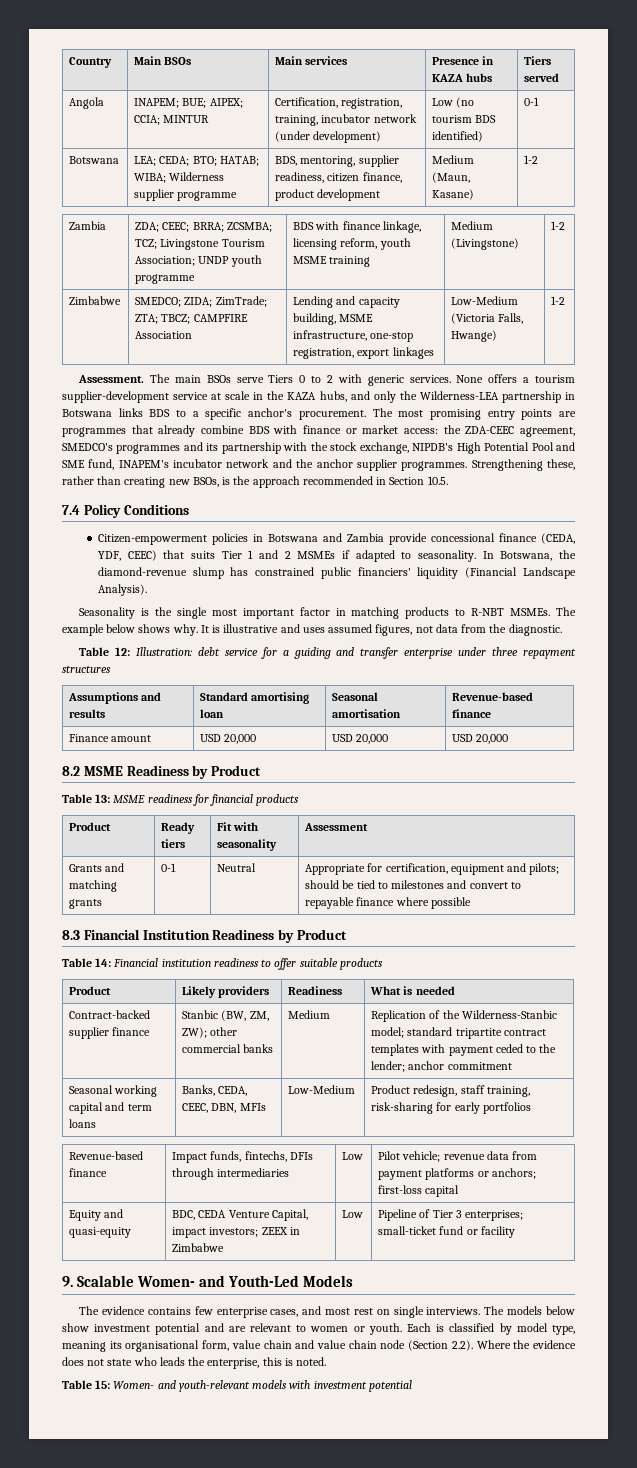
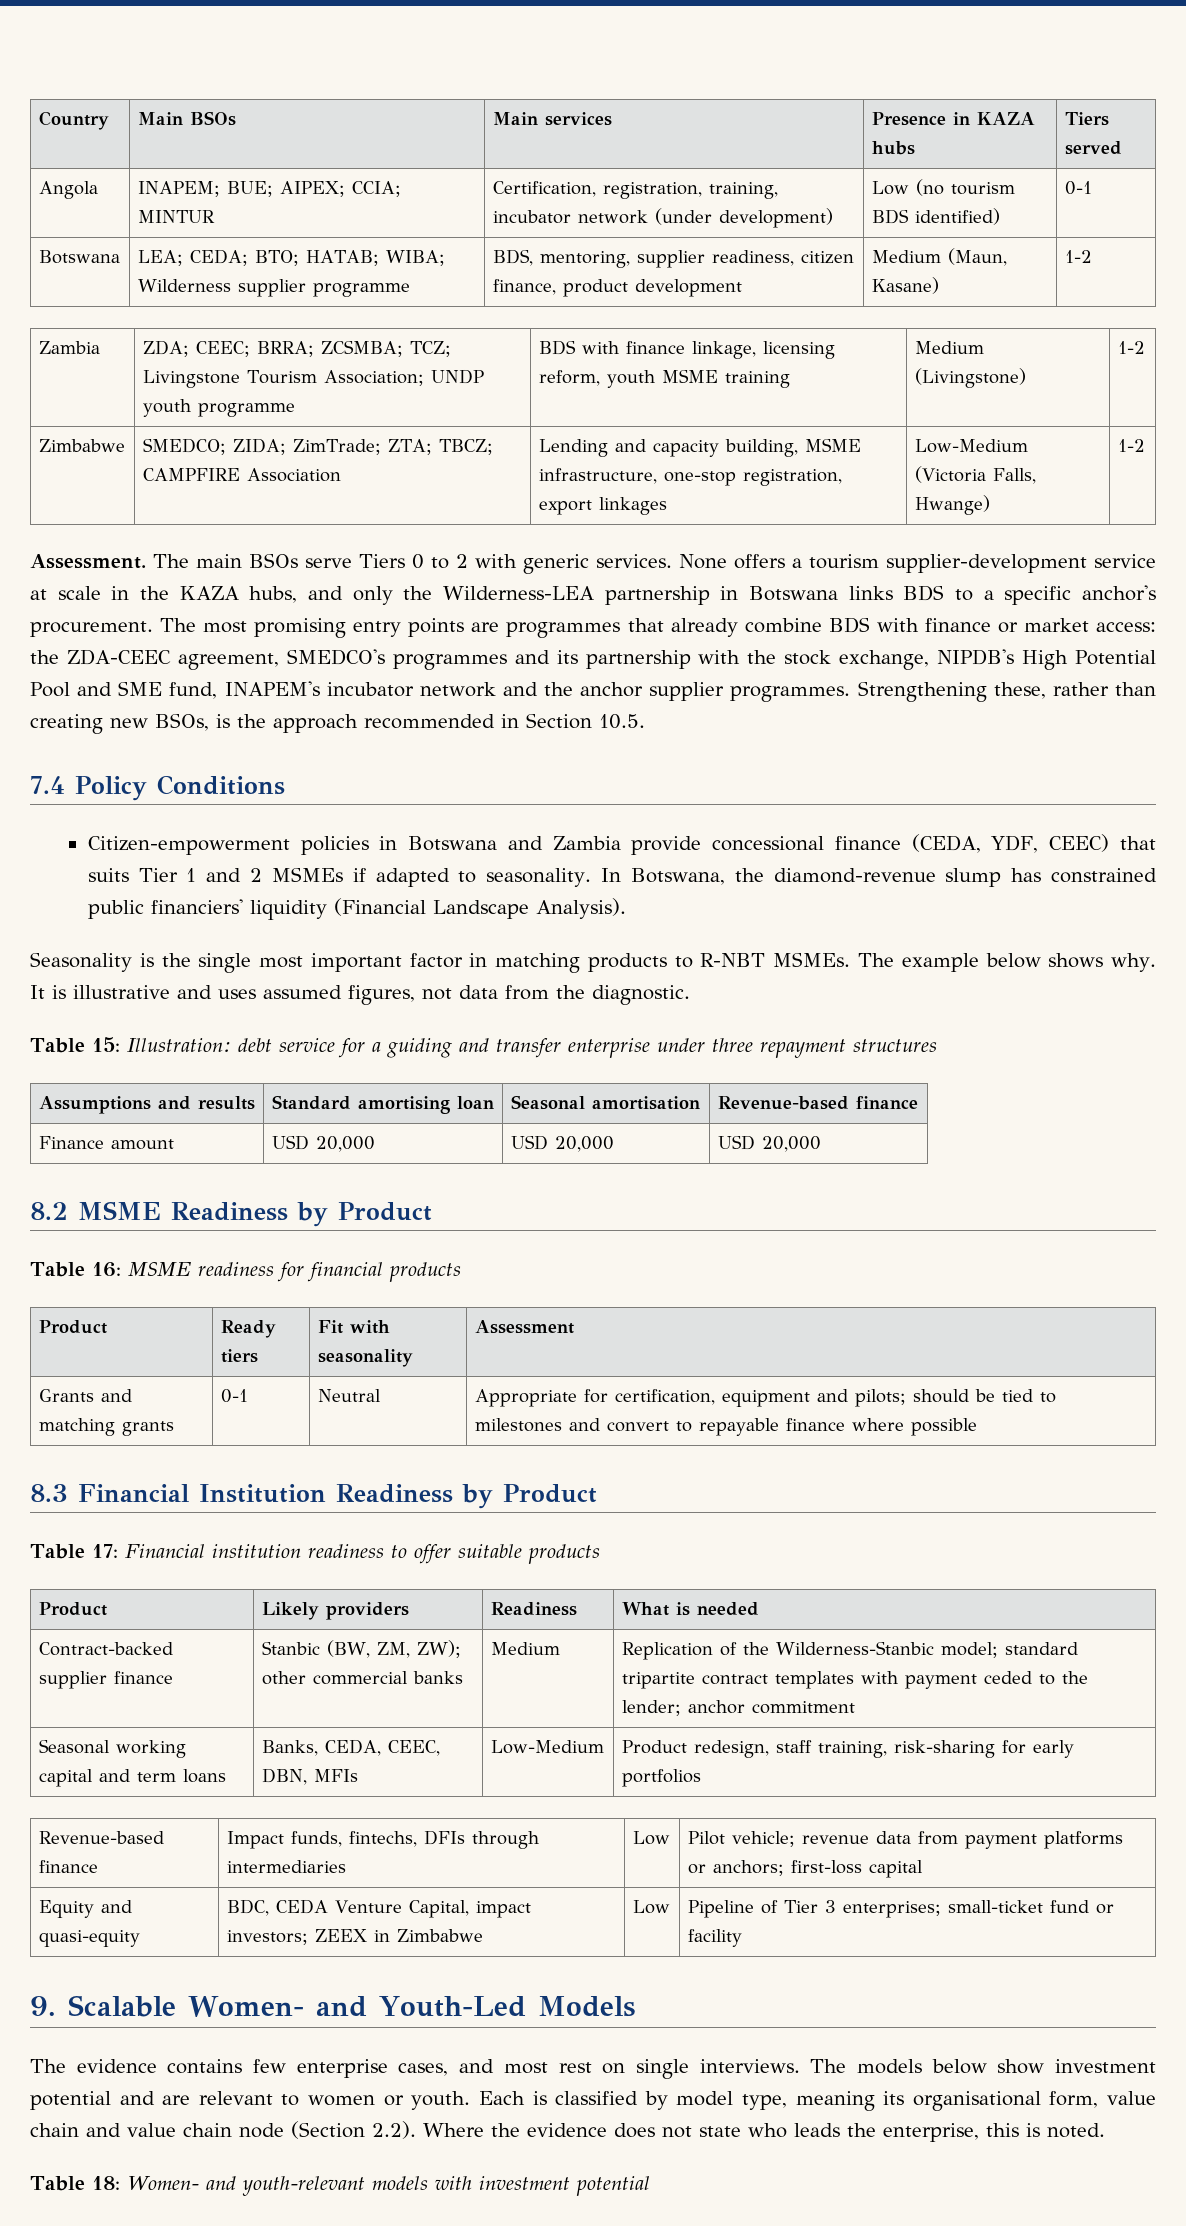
- Table 12: Illustration: debt service for a guiding and transfer enterprise under three repayment structures
+ Table 15: Illustration: debt service for a guiding and transfer enterprise under three repayment structures
- Table 13: MSME readiness for financial products
+ Table 16: MSME readiness for financial products
- Table 14: Financial institution readiness to offer suitable products
+ Table 17: Financial institution readiness to offer suitable products
- Table 15: Women- and youth-relevant models with investment potential
+ Table 18: Women- and youth-relevant models with investment potential

